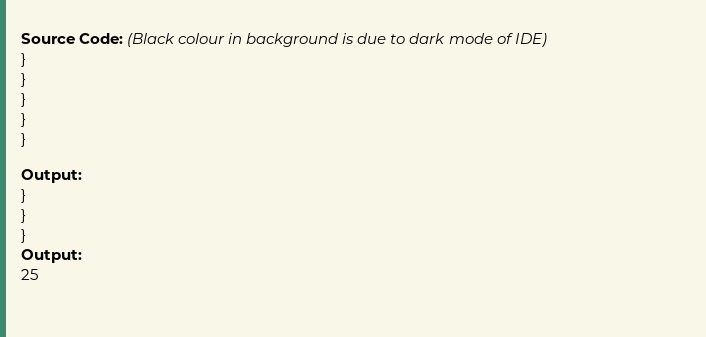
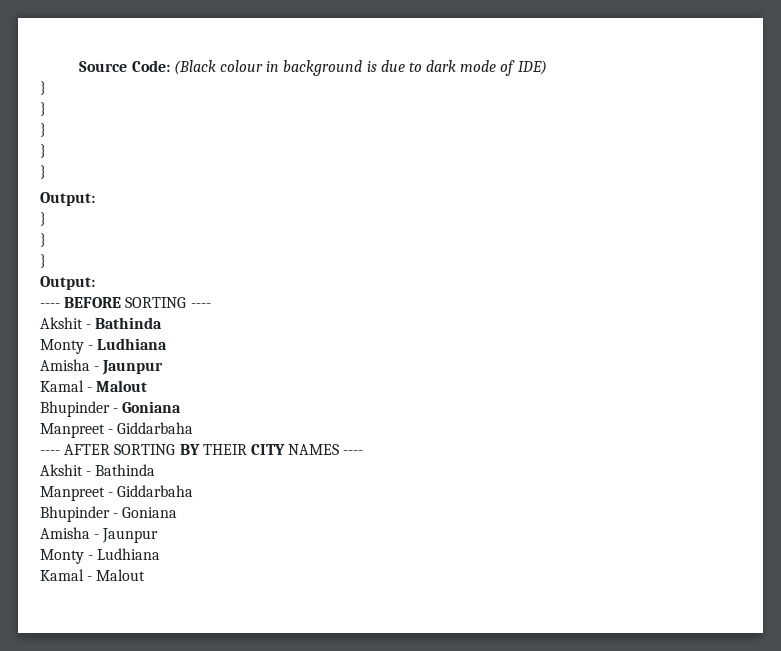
- 25
+ ---- BEFORE SORTING ----
+ Akshit - Bathinda
+ Monty - Ludhiana
+ Amisha - Jaunpur
+ Kamal - Malout
+ Bhupinder - Goniana
+ Manpreet - Giddarbaha
+ ---- AFTER SORTING BY THEIR CITY NAMES ----
+ Akshit - Bathinda
+ Manpreet - Giddarbaha
+ Bhupinder - Goniana
+ Amisha - Jaunpur
+ Monty - Ludhiana
+ Kamal - Malout

